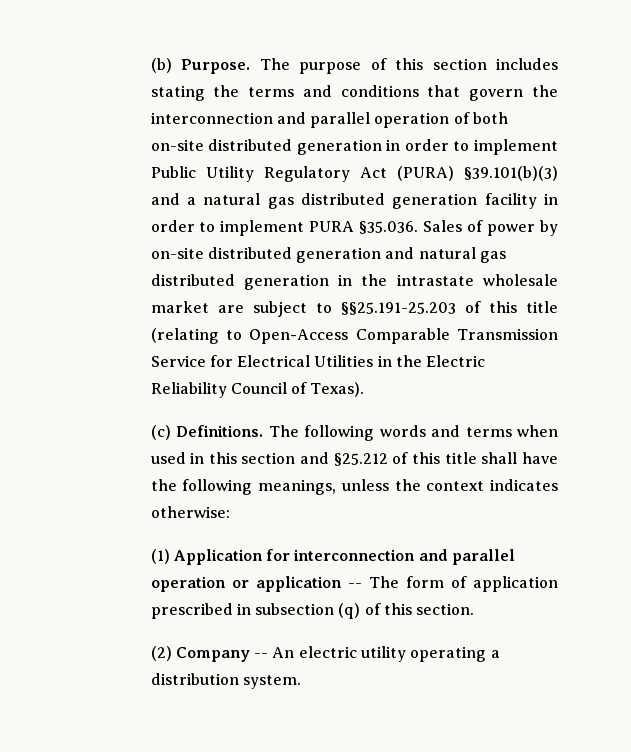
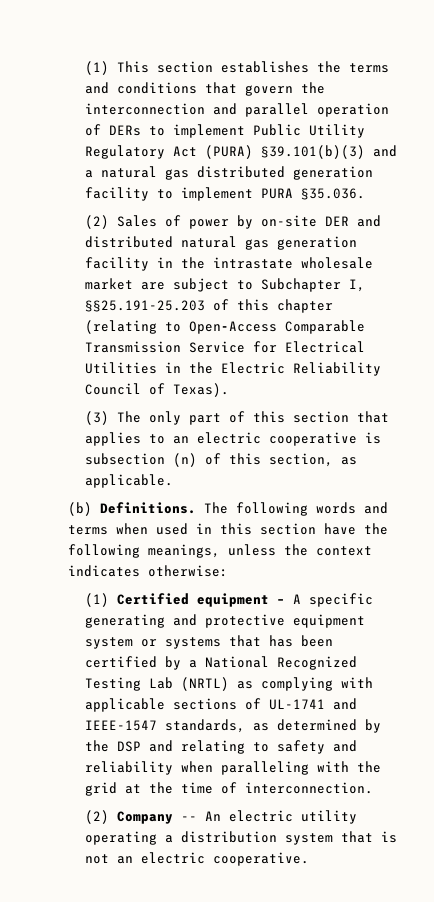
- (b) Purpose. The purpose of this section includes stating the terms and conditions that govern the interconnection and parallel operation of both on-site distributed generation in order to implement Public Utility Regulatory Act (PURA) §39.101(b)(3) and a natural gas distributed generation facility in order to implement PURA §35.036. Sales of power by on-site distributed generation and natural gas distributed generation in the intrastate wholesale market are subject to §§25.191-25.203 of this title (relating to Open-Access Comparable Transmission Service for Electrical Utilities in the Electric Reliability Council of Texas).
+ (1) This section establishes the terms and conditions that govern the interconnection and parallel operation of DERs to implement Public Utility Regulatory Act (PURA) §39.101(b)(3) and a natural gas distributed generation facility to implement PURA §35.036.
+ (2) Sales of power by on-site DER and distributed natural gas generation facility in the intrastate wholesale market are subject to Subchapter I, §§25.191-25.203 of this chapter (relating to Open-Access Comparable Transmission Service for Electrical Utilities in the Electric Reliability Council of Texas).
- (c) Definitions.
+ (3) The only part of this section that applies to an electric cooperative is subsection (n) of this section, as applicable.
+ (b) Definitions.
- The following words and terms when used in this section and §25.212 of this title shall have the following meanings, unless the context indicates otherwise:
+ The following words and terms when used in this section have the following meanings, unless the context indicates otherwise:
- (1) Application for interconnection and parallel operation or application -- The form of application prescribed in subsection (q) of this section.
+ (1) Certified equipment – A specific generating and protective equipment system or systems that has been certified by a National Recognized Testing Lab (NRTL) as complying with applicable sections of UL-1741 and IEEE-1547 standards, as determined by the DSP and relating to safety and reliability when paralleling with the grid at the time of interconnection.
- (2) Company -- An electric utility operating a distribution system.
+ (2) Company -- An electric utility operating a distribution system that is not an electric cooperative.

